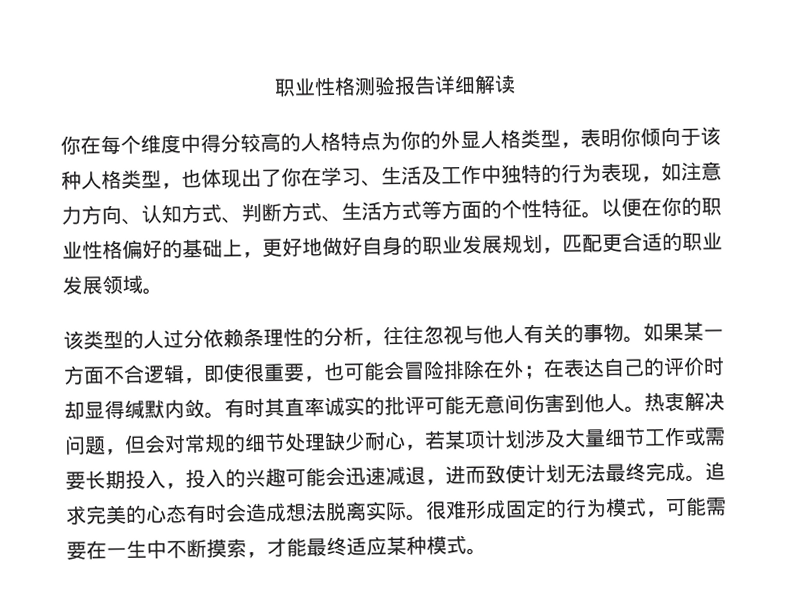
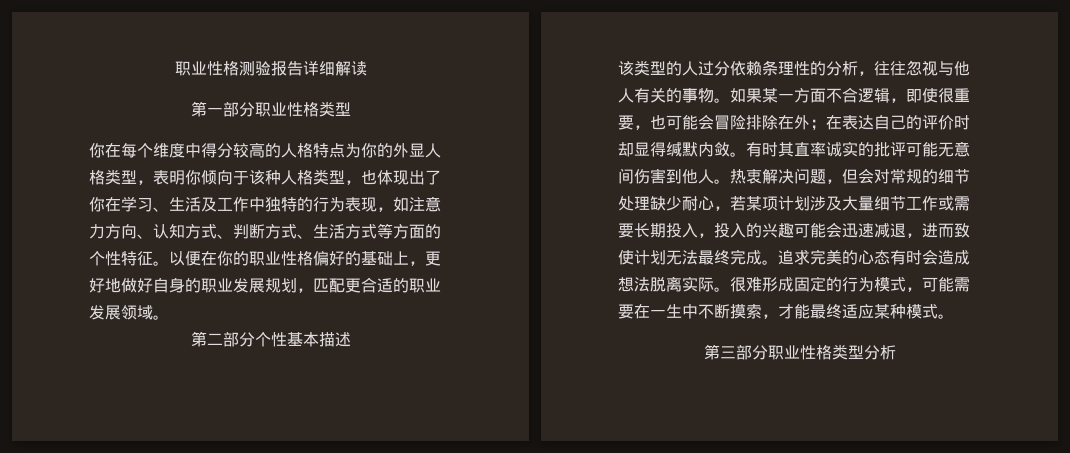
+ 第一部分职业性格类型
+ 第二部分个性基本描述
+ 第三部分职业性格类型分析

